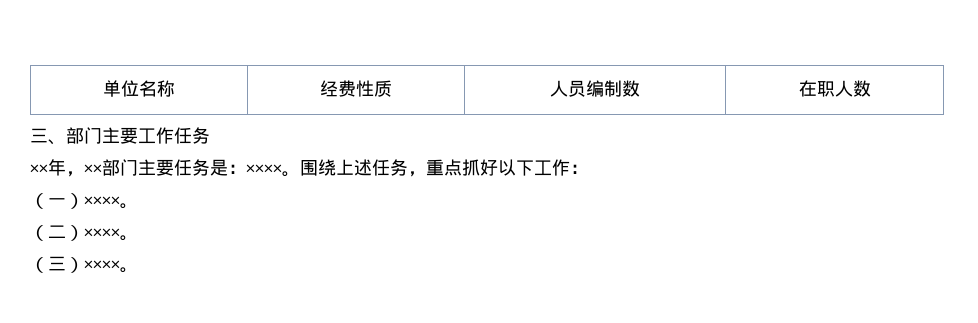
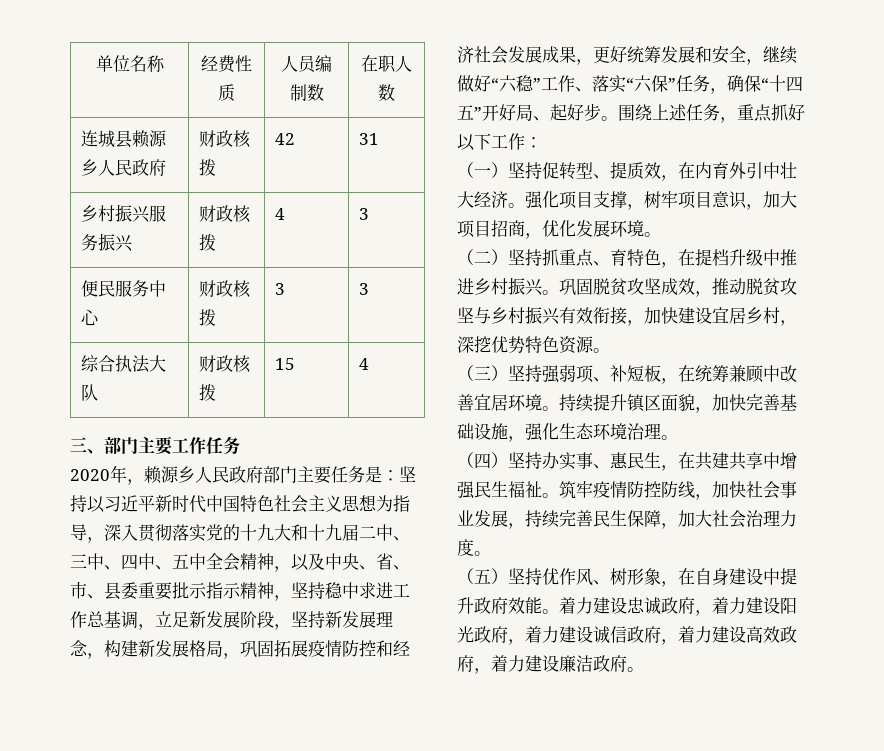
+ 连城县赖源乡人民政府 | 财政核拨 | 42 | 31
+ 乡村振兴服务振兴 | 财政核拨 | 4 | 3
+ 便民服务中心 | 财政核拨 | 3 | 3
+ 综合执法大队 | 财政核拨 | 15 | 4
- ××年，××部门主要任务是：××××。
+ 2020年，赖源乡人民政府部门主要任务是：坚持以习近平新时代中国特色社会主义思想为指导，深入贯彻落实党的十九大和十九届二中、三中、四中、五中全会精神，以及中央、省、市、县委重要批示指示精神，坚持稳中求进工作总基调，立足新发展阶段，坚持新发展理念，构建新发展格局，巩固拓展疫情防控和经济社会发展成果，更好统筹发展和安全，继续做好“六稳”工作、落实“六保”任务，确保“十四五”开好局、起好步。
- （一）××××。
- （二）××××。
- （三）××××。
+ （一）坚持促转型、提质效，在内育外引中壮大经济。强化项目支撑，树牢项目意识，加大项目招商，优化发展环境。
+ （二）坚持抓重点、育特色，在提档升级中推进乡村振兴。巩固脱贫攻坚成效，推动脱贫攻坚与乡村振兴有效衔接，加快建设宜居乡村，深挖优势特色资源。
+ （三）坚持强弱项、补短板，在统筹兼顾中改善宜居环境。持续提升镇区面貌，加快完善基础设施，强化生态环境治理。
+ （四）坚持办实事、惠民生，在共建共享中增强民生福祉。筑牢疫情防控防线，加快社会事业发展，持续完善民生保障，加大社会治理力度。
+ （五）坚持优作风、树形象，在自身建设中提升政府效能。着力建设忠诚政府，着力建设阳光政府，着力建设诚信政府，着力建设高效政府，着力建设廉洁政府。

